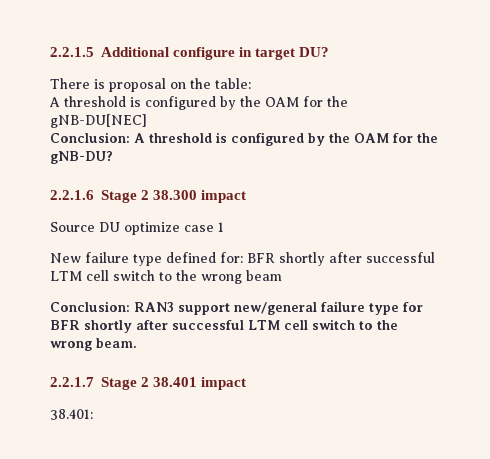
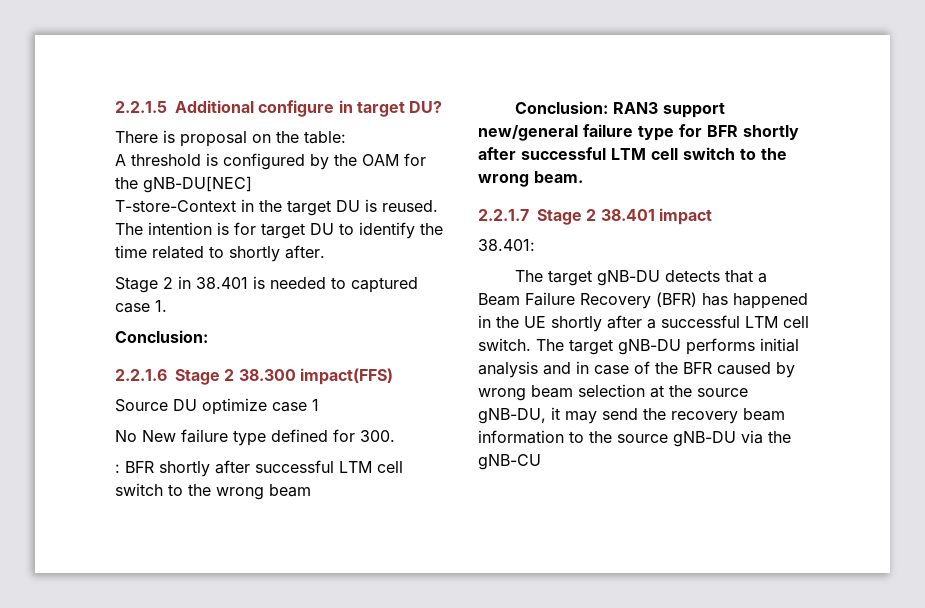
- Conclusion: A threshold is configured by the OAM for the gNB-DU?
+ T-store-Context in the target DU is reused. The intention is for target DU to identify the time related to shortly after.
+ Stage 2 in 38.401 is needed to captured case 1.
+ Conclusion:
- 2.2.1.6 Stage 2 38.300 impact
+ 2.2.1.6 Stage 2 38.300 impact(FFS)
- New failure type defined for: BFR shortly after successful LTM cell switch to the wrong beam
+ No New failure type defined for 300.
+ : BFR shortly after successful LTM cell switch to the wrong beam
+ The target gNB-DU detects that a Beam Failure Recovery (BFR) has happened in the UE shortly after a successful LTM cell switch. The target gNB-DU performs initial analysis and in case of the BFR caused by wrong beam selection at the source gNB-DU, it may send the recovery beam information to the source gNB-DU via the gNB-CU

